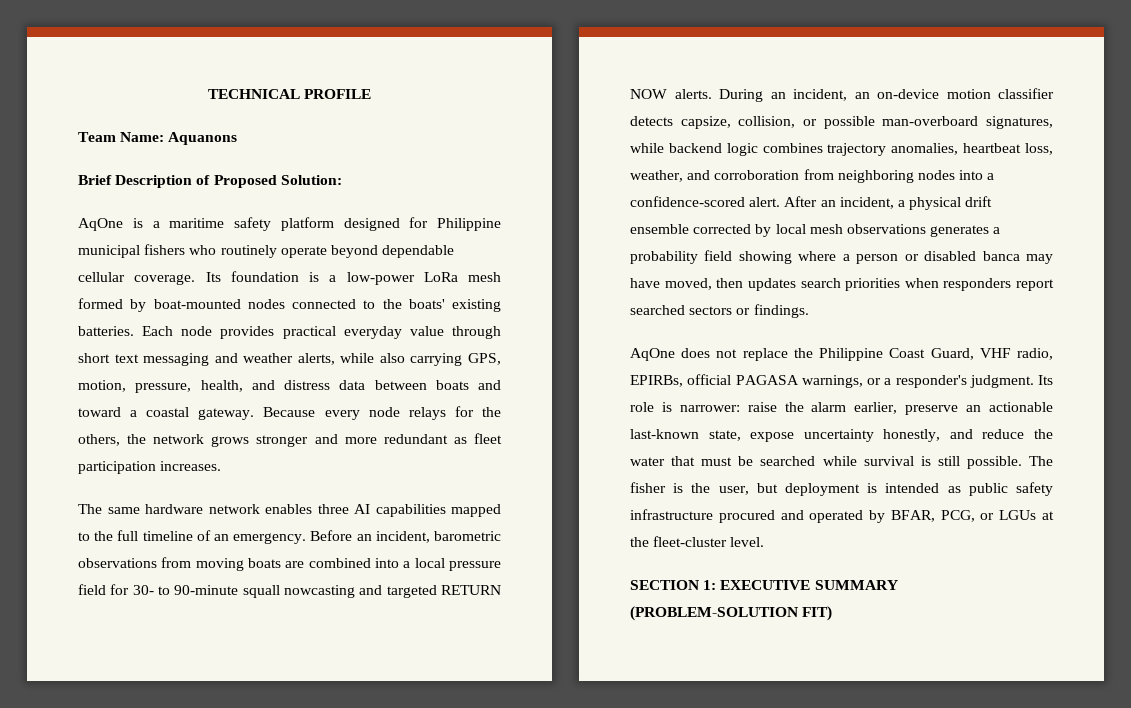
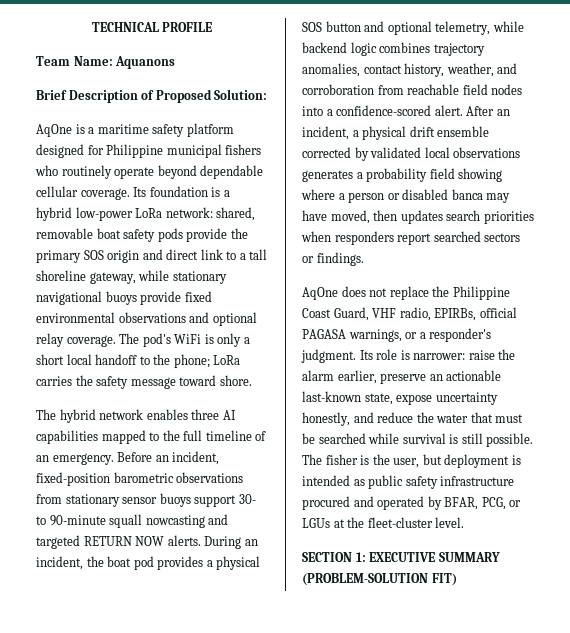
- Its foundation is a low-power LoRa mesh formed by boat-mounted nodes connected to the boats' existing batteries. Each node provides practical everyday value through short text messaging and weather alerts, while also carrying GPS, motion, pressure, health, and distress data between boats and toward a coastal gateway. Because every node relays for the others, the network grows stronger and more redundant as fleet participation increases.
- The same hardware network enables three AI capabilities mapped to the full timeline of an emergency.
+ Its foundation is a hybrid low-power LoRa network: shared, removable boat safety pods provide the primary SOS origin and direct link to a tall shoreline gateway, while stationary navigational buoys provide fixed environmental observations and optional relay coverage. The pod's WiFi is only a short local handoff to the phone; LoRa carries the safety message toward shore.
+ The hybrid network enables three AI capabilities mapped to the full timeline of an emergency.
- Before an incident, barometric observations from moving boats are combined into a local pressure field for 30- to 90-minute squall nowcasting and targeted RETURN NOW alerts.
+ Before an incident, fixed-position barometric observations from stationary sensor buoys support 30- to 90-minute squall nowcasting and targeted RETURN NOW alerts.
- During an incident, an on-device motion classifier detects capsize, collision, or possible man-overboard signatures, while backend logic combines trajectory anomalies, heartbeat loss, weather, and corroboration from neighboring nodes into a confidence-scored alert.
+ During an incident, the boat pod provides a physical SOS button and optional telemetry, while backend logic combines trajectory anomalies, contact history, weather, and corroboration from reachable field nodes into a confidence-scored alert.
- After an incident, a physical drift ensemble corrected by local mesh observations generates a probability field showing where a person or disabled banca may have moved, then updates search priorities when responders report searched sectors or findings.
+ After an incident, a physical drift ensemble corrected by validated local observations generates a probability field showing where a person or disabled banca may have moved, then updates search priorities when responders report searched sectors or findings.

